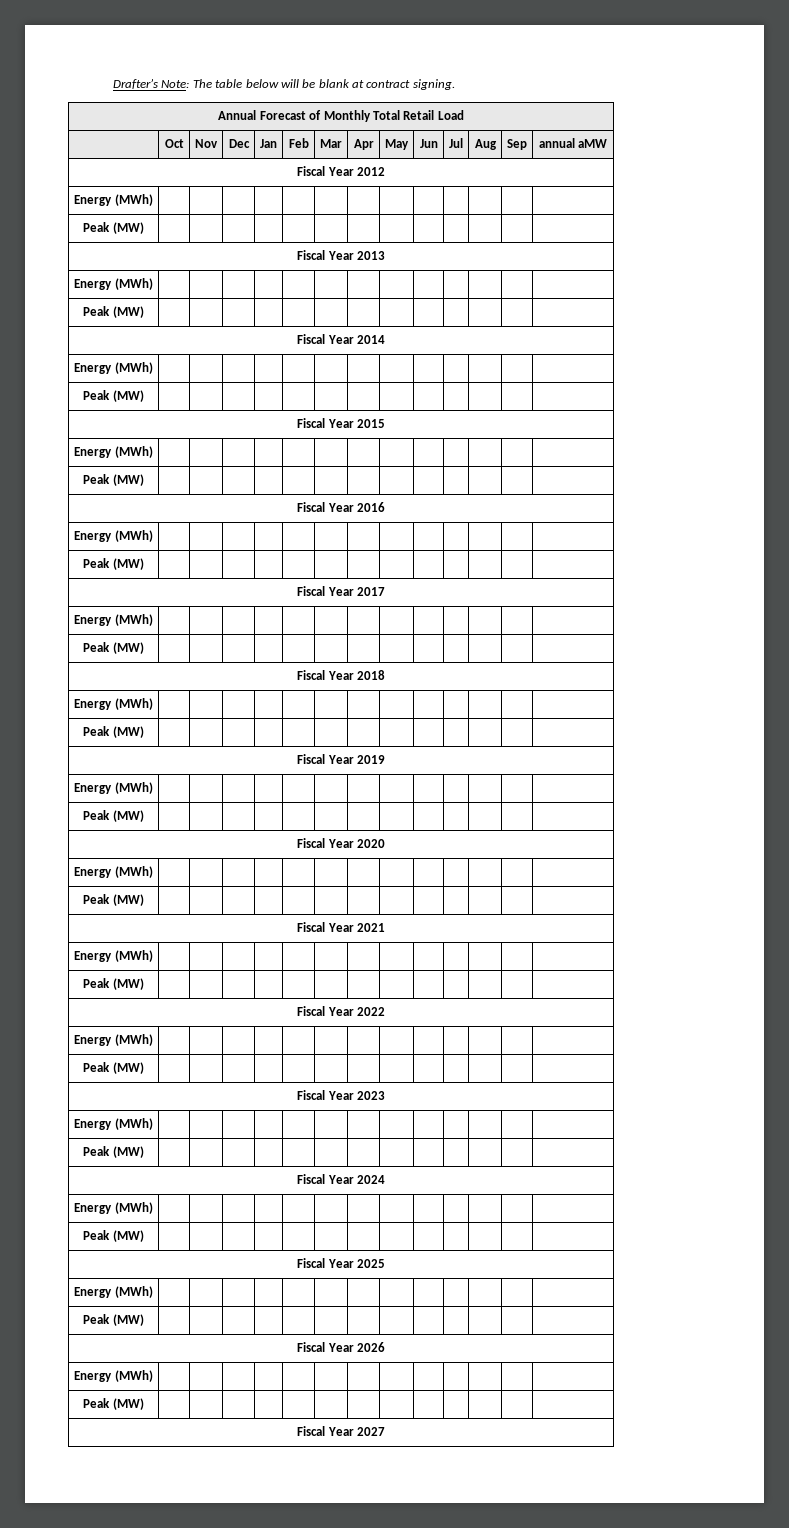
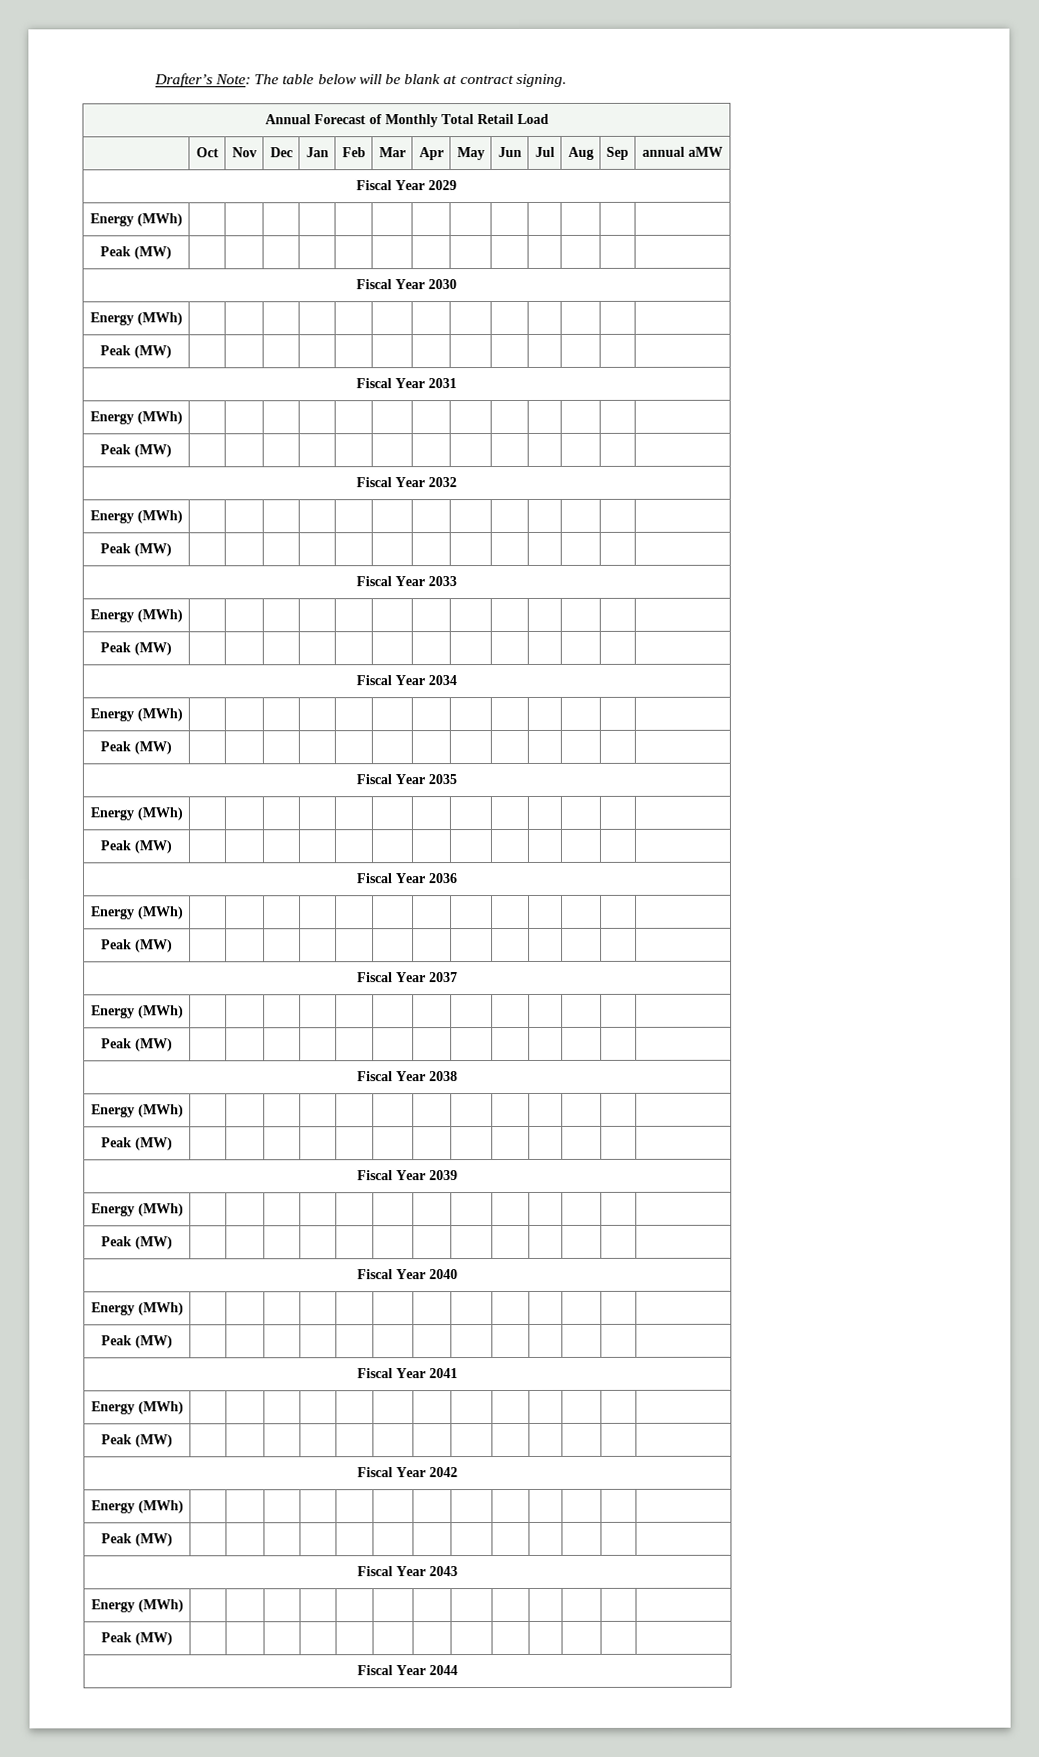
- Fiscal Year 2012
+ Fiscal Year 2029
  Energy (MWh) | | | | | | | | | | | | |
  Peak (MW) | | | | | | | | | | | | |
- Fiscal Year 2013
+ Fiscal Year 2030
  Energy (MWh) | | | | | | | | | | | | |
  Peak (MW) | | | | | | | | | | | | |
- Fiscal Year 2014
+ Fiscal Year 2031
  Energy (MWh) | | | | | | | | | | | | |
  Peak (MW) | | | | | | | | | | | | |
- Fiscal Year 2015
+ Fiscal Year 2032
  Energy (MWh) | | | | | | | | | | | | |
  Peak (MW) | | | | | | | | | | | | |
- Fiscal Year 2016
+ Fiscal Year 2033
  Energy (MWh) | | | | | | | | | | | | |
  Peak (MW) | | | | | | | | | | | | |
- Fiscal Year 2017
+ Fiscal Year 2034
  Energy (MWh) | | | | | | | | | | | | |
  Peak (MW) | | | | | | | | | | | | |
- Fiscal Year 2018
+ Fiscal Year 2035
  Energy (MWh) | | | | | | | | | | | | |
  Peak (MW) | | | | | | | | | | | | |
- Fiscal Year 2019
+ Fiscal Year 2036
  Energy (MWh) | | | | | | | | | | | | |
  Peak (MW) | | | | | | | | | | | | |
- Fiscal Year 2020
+ Fiscal Year 2037
  Energy (MWh) | | | | | | | | | | | | |
  Peak (MW) | | | | | | | | | | | | |
- Fiscal Year 2021
+ Fiscal Year 2038
  Energy (MWh) | | | | | | | | | | | | |
  Peak (MW) | | | | | | | | | | | | |
- Fiscal Year 2022
+ Fiscal Year 2039
  Energy (MWh) | | | | | | | | | | | | |
  Peak (MW) | | | | | | | | | | | | |
- Fiscal Year 2023
+ Fiscal Year 2040
  Energy (MWh) | | | | | | | | | | | | |
  Peak (MW) | | | | | | | | | | | | |
- Fiscal Year 2024
+ Fiscal Year 2041
  Energy (MWh) | | | | | | | | | | | | |
  Peak (MW) | | | | | | | | | | | | |
- Fiscal Year 2025
+ Fiscal Year 2042
  Energy (MWh) | | | | | | | | | | | | |
  Peak (MW) | | | | | | | | | | | | |
- Fiscal Year 2026
+ Fiscal Year 2043
  Energy (MWh) | | | | | | | | | | | | |
  Peak (MW) | | | | | | | | | | | | |
- Fiscal Year 2027
+ Fiscal Year 2044

